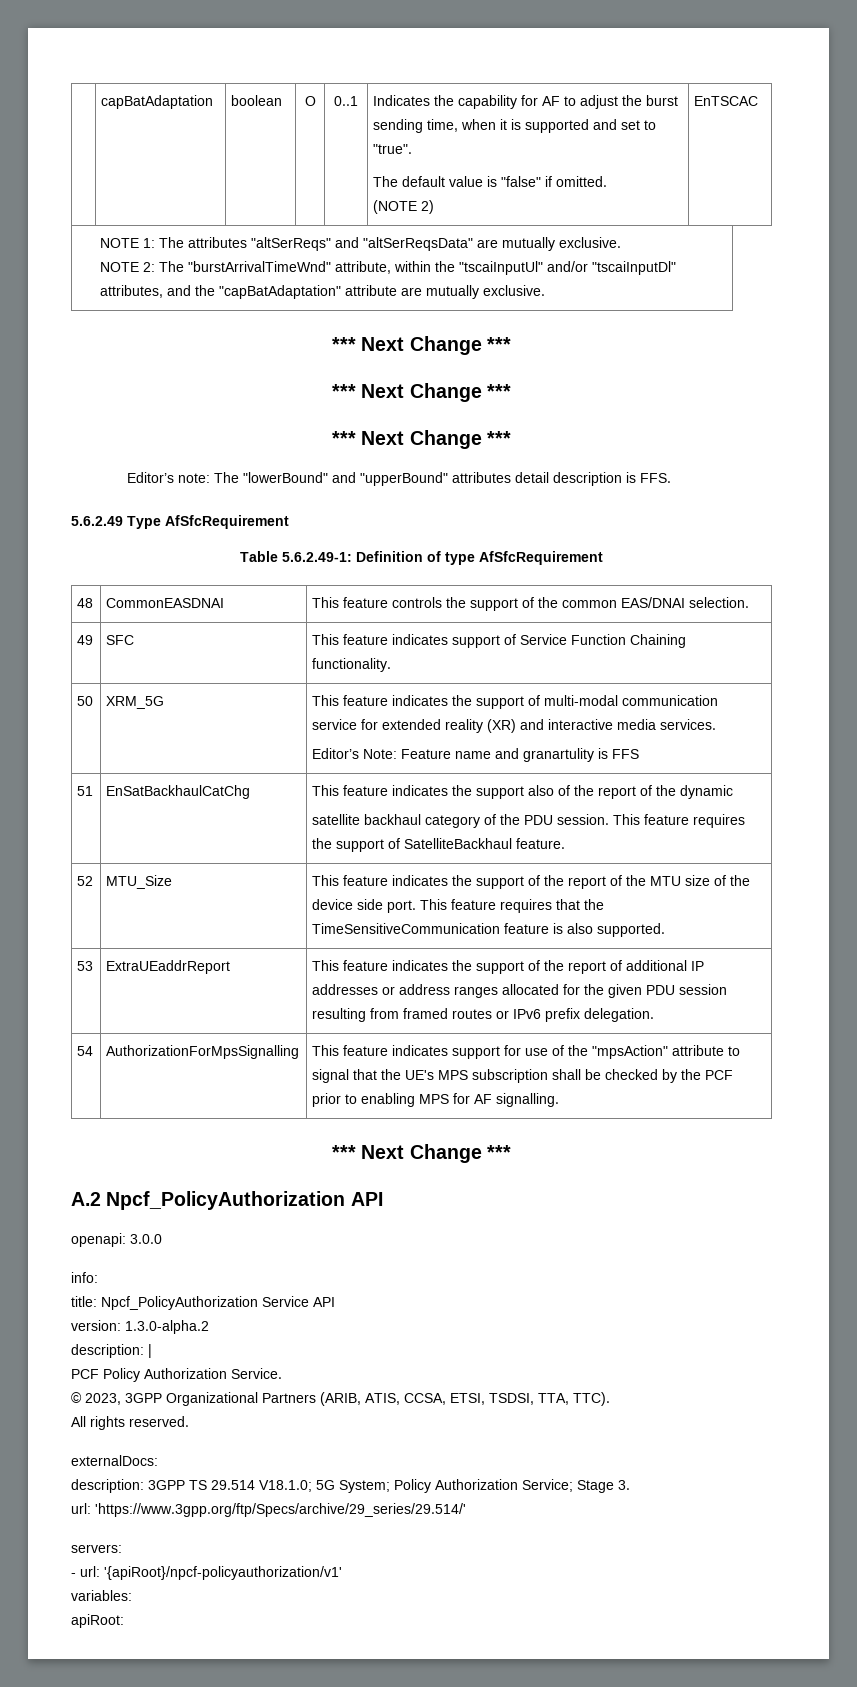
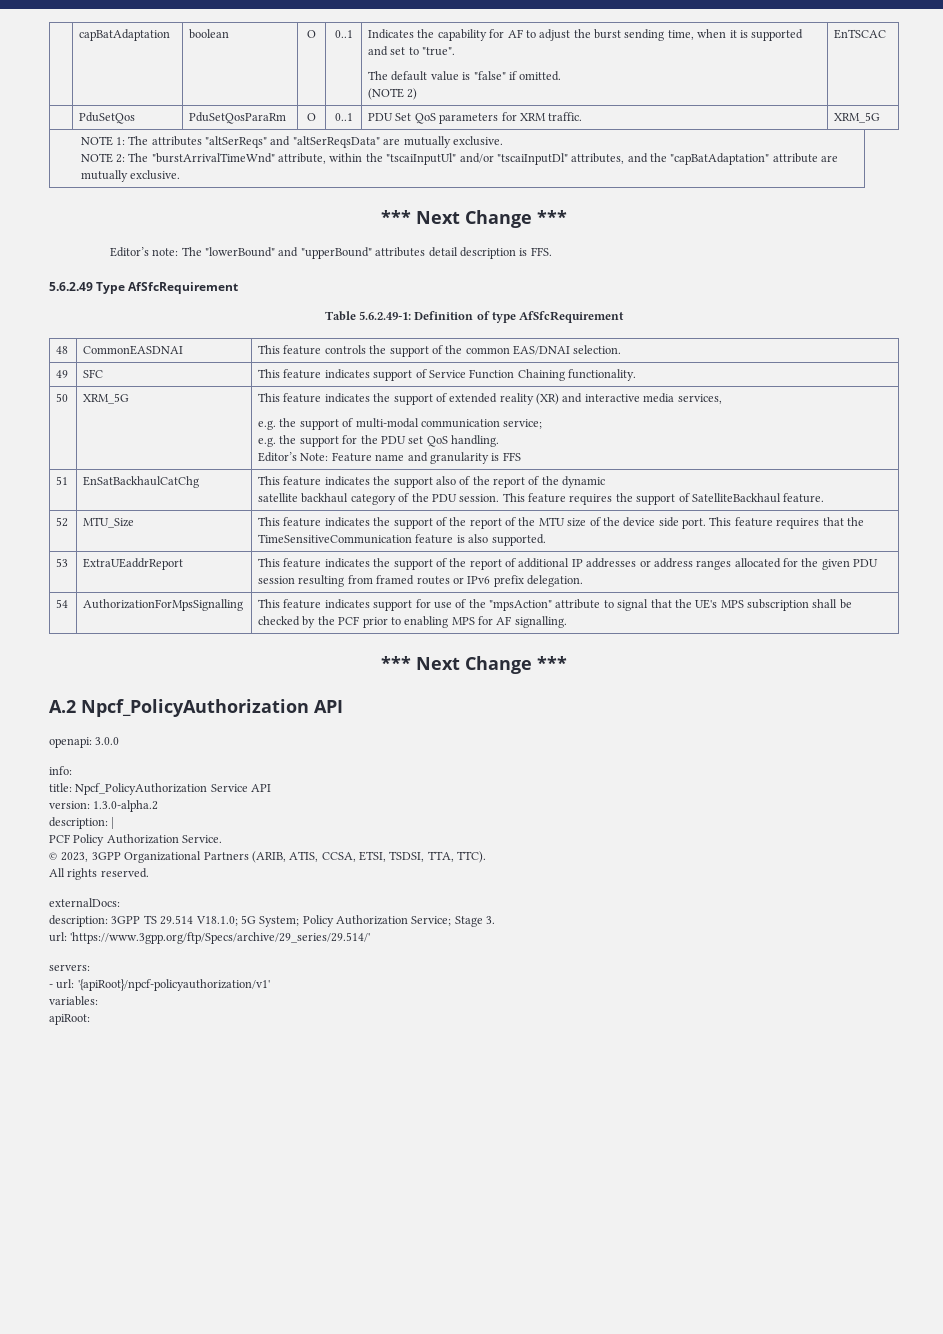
+ | PduSetQos | PduSetQosParaRm | O | 0..1 | PDU Set QoS parameters for XRM traffic. | XRM_5G
  NOTE 1: The attributes "altSerReqs" and "altSerReqsData" are mutually exclusive.
  NOTE 2: The "burstArrivalTimeWnd" attribute, within the "tscaiInputUl" and/or "tscaiInputDl" attributes, and the "capBatAdaptation" attribute are mutually exclusive.
- *** Next Change ***
- *** Next Change ***
- 50 | XRM_5G | This feature indicates the support of multi-modal communication service for extended reality (XR) and interactive media services.
- Editor’s Note: Feature name and granartulity is FFS
+ 50 | XRM_5G | This feature indicates the support of extended reality (XR) and interactive media services,
+ e.g. the support of multi-modal communication service;
+ e.g. the support for the PDU set QoS handling.
+ Editor’s Note: Feature name and granularity is FFS

